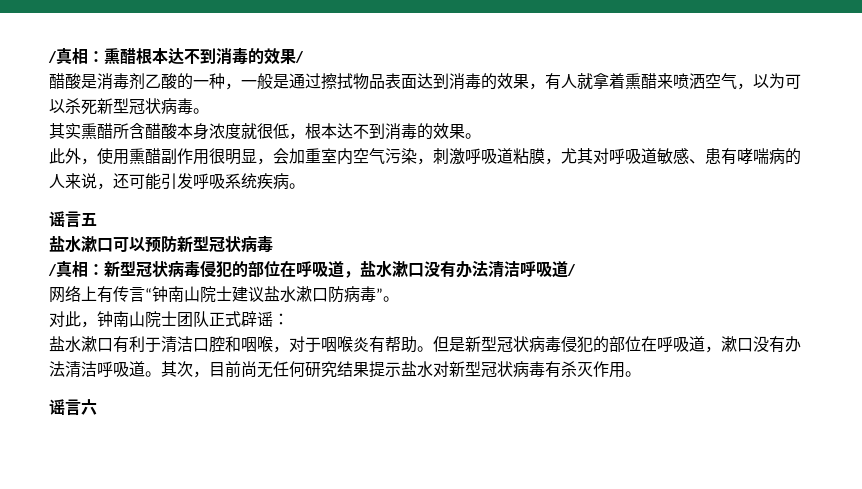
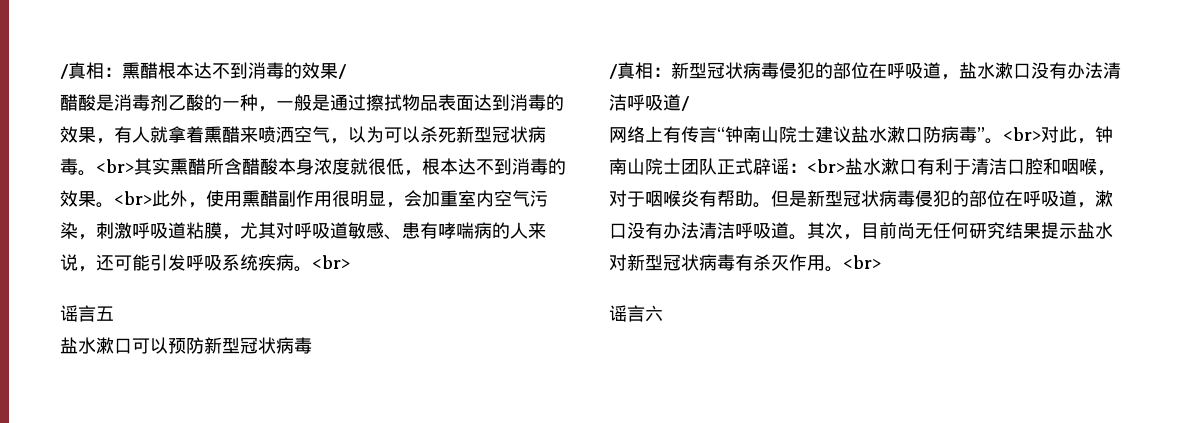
- 醋酸是消毒剂乙酸的一种，一般是通过擦拭物品表面达到消毒的效果，有人就拿着熏醋来喷洒空气，以为可以杀死新型冠状病毒。
- 其实熏醋所含醋酸本身浓度就很低，根本达不到消毒的效果。
- 此外，使用熏醋副作用很明显，会加重室内空气污染，刺激呼吸道粘膜，尤其对呼吸道敏感、患有哮喘病的人来说，还可能引发呼吸系统疾病。
+ 醋酸是消毒剂乙酸的一种，一般是通过擦拭物品表面达到消毒的效果，有人就拿着熏醋来喷洒空气，以为可以杀死新型冠状病毒。<br>其实熏醋所含醋酸本身浓度就很低，根本达不到消毒的效果。<br>此外，使用熏醋副作用很明显，会加重室内空气污染，刺激呼吸道粘膜，尤其对呼吸道敏感、患有哮喘病的人来说，还可能引发呼吸系统疾病。<br>
- 网络上有传言“钟南山院士建议盐水漱口防病毒”。
- 对此，钟南山院士团队正式辟谣：
- 盐水漱口有利于清洁口腔和咽喉，对于咽喉炎有帮助。
+ 网络上有传言“钟南山院士建议盐水漱口防病毒”。<br>对此，钟南山院士团队正式辟谣：<br>盐水漱口有利于清洁口腔和咽喉，对于咽喉炎有帮助。
- 其次，目前尚无任何研究结果提示盐水对新型冠状病毒有杀灭作用。
+ 其次，目前尚无任何研究结果提示盐水对新型冠状病毒有杀灭作用。<br>

